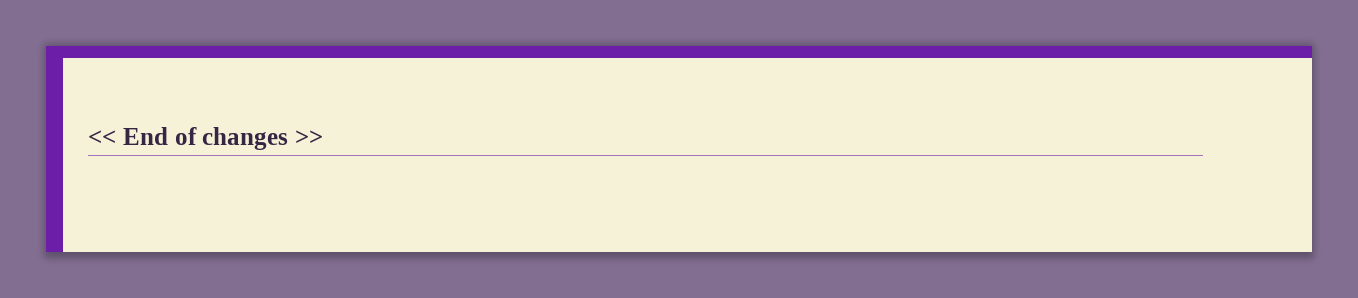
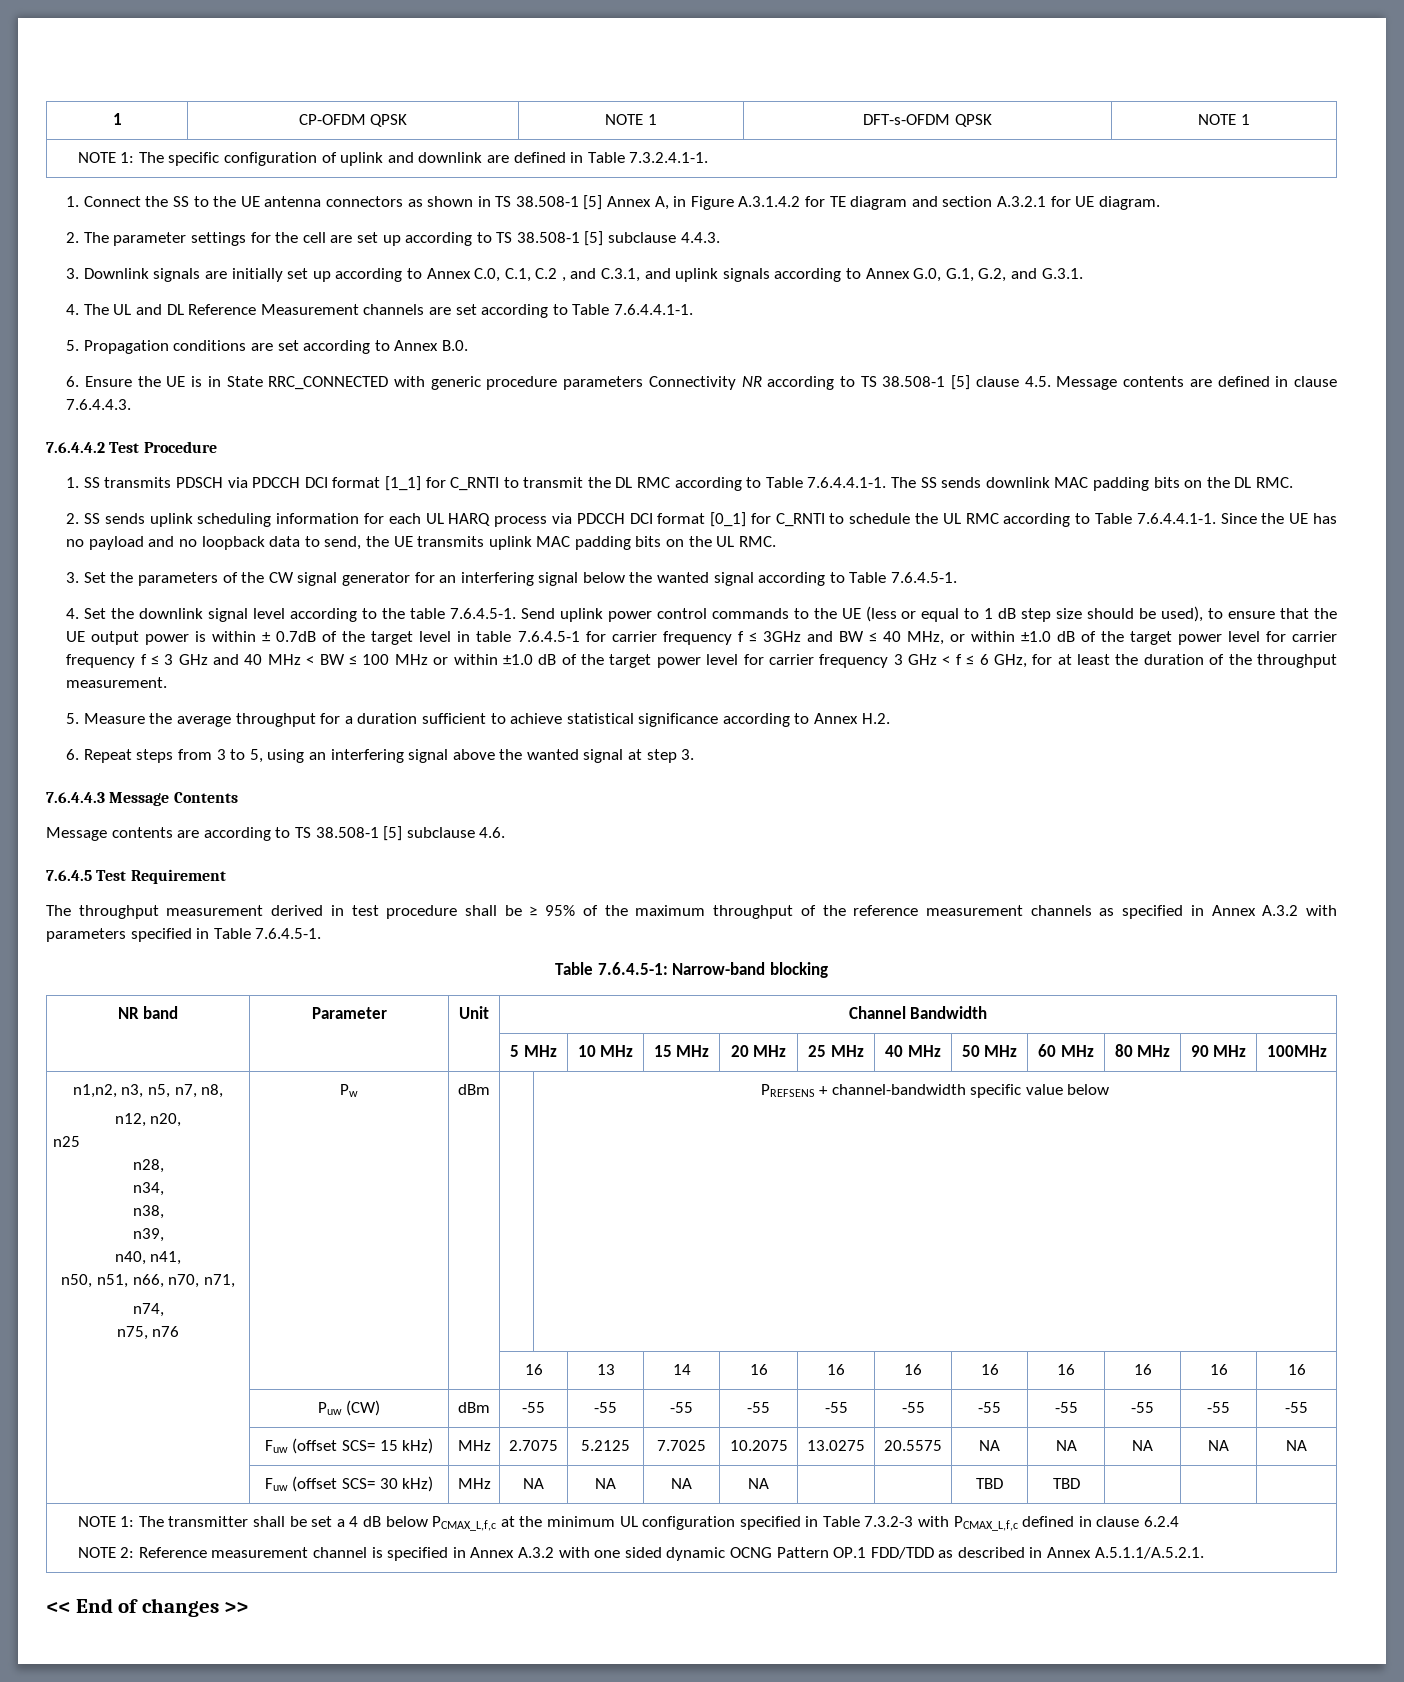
+ 1 | CP-OFDM QPSK | NOTE 1 | DFT-s-OFDM QPSK | NOTE 1
+ NOTE 1: The specific configuration of uplink and downlink are defined in Table 7.3.2.4.1-1.
+ 1. Connect the SS to the UE antenna connectors as shown in TS 38.508-1 [5] Annex A, in Figure A.3.1.4.2 for TE diagram and section A.3.2.1 for UE diagram.
+ 2. The parameter settings for the cell are set up according to TS 38.508-1 [5] subclause 4.4.3.
+ 3. Downlink signals are initially set up according to Annex C.0, C.1, C.2 , and C.3.1, and uplink signals according to Annex G.0, G.1, G.2, and G.3.1.
+ 4. The UL and DL Reference Measurement channels are set according to Table 7.6.4.4.1-1.
+ 5. Propagation conditions are set according to Annex B.0.
+ 6. Ensure the UE is in State RRC_CONNECTED with generic procedure parameters Connectivity NR according to TS 38.508-1 [5] clause 4.5. Message contents are defined in clause 7.6.4.4.3.
+ 7.6.4.4.2 Test Procedure
+ 1. SS transmits PDSCH via PDCCH DCI format [1_1] for C_RNTI to transmit the DL RMC according to Table 7.6.4.4.1-1. The SS sends downlink MAC padding bits on the DL RMC.
+ 2. SS sends uplink scheduling information for each UL HARQ process via PDCCH DCI format [0_1] for C_RNTI to schedule the UL RMC according to Table 7.6.4.4.1-1. Since the UE has no payload and no loopback data to send, the UE transmits uplink MAC padding bits on the UL RMC.
+ 3. Set the parameters of the CW signal generator for an interfering signal below the wanted signal according to Table 7.6.4.5-1.
+ 4. Set the downlink signal level according to the table 7.6.4.5-1. Send uplink power control commands to the UE (less or equal to 1 dB step size should be used), to ensure that the UE output power is within ± 0.7dB of the target level in table 7.6.4.5-1 for carrier frequency f ≤ 3GHz and BW ≤ 40 MHz, or within ±1.0 dB of the target power level for carrier frequency f ≤ 3 GHz and 40 MHz < BW ≤ 100 MHz or within ±1.0 dB of the target power level for carrier frequency 3 GHz < f ≤ 6 GHz, for at least the duration of the throughput measurement.
+ 5. Measure the average throughput for a duration sufficient to achieve statistical significance according to Annex H.2.
+ 6. Repeat steps from 3 to 5, using an interfering signal above the wanted signal at step 3.
+ 7.6.4.4.3 Message Contents
+ Message contents are according to TS 38.508-1 [5] subclause 4.6.
+ 7.6.4.5 Test Requirement
+ The throughput measurement derived in test procedure shall be ≥ 95% of the maximum throughput of the reference measurement channels as specified in Annex A.3.2 with parameters specified in Table 7.6.4.5-1.
+ Table 7.6.4.5-1: Narrow-band blocking
+ NR band | Parameter | Unit | Channel Bandwidth
+ | | | 5 MHz | 10 MHz | 15 MHz | 20 MHz | 25 MHz | 40 MHz | 50 MHz | 60 MHz | 80 MHz | 90 MHz | 100MHz
+ n1,n2, n3, n5, n7, n8,
+ n12, n20,
+ n25
+ n28,
+ n34,
+ n38,
+ n39,
+ n40, n41,
+ n50, n51, n66, n70, n71,
+ n74,
+ n75, n76 | Pw | dBm | | PREFSENS + channel-bandwidth specific value below
+ | | | 16 | 13 | 14 | 16 | 16 | 16 | 16 | 16 | 16 | 16 | 16
+ | Puw (CW) | dBm | -55 | -55 | -55 | -55 | -55 | -55 | -55 | -55 | -55 | -55 | -55
+ | Fuw (offset SCS= 15 kHz) | MHz | 2.7075 | 5.2125 | 7.7025 | 10.2075 | 13.0275 | 20.5575 | NA | NA | NA | NA | NA
+ | Fuw (offset SCS= 30 kHz) | MHz | NA | NA | NA | NA | | | TBD | TBD | | |
+ NOTE 1: The transmitter shall be set a 4 dB below PCMAX_L,f,c at the minimum UL configuration specified in Table 7.3.2-3 with PCMAX_L,f,c defined in clause 6.2.4
+ NOTE 2: Reference measurement channel is specified in Annex A.3.2 with one sided dynamic OCNG Pattern OP.1 FDD/TDD as described in Annex A.5.1.1/A.5.2.1.

